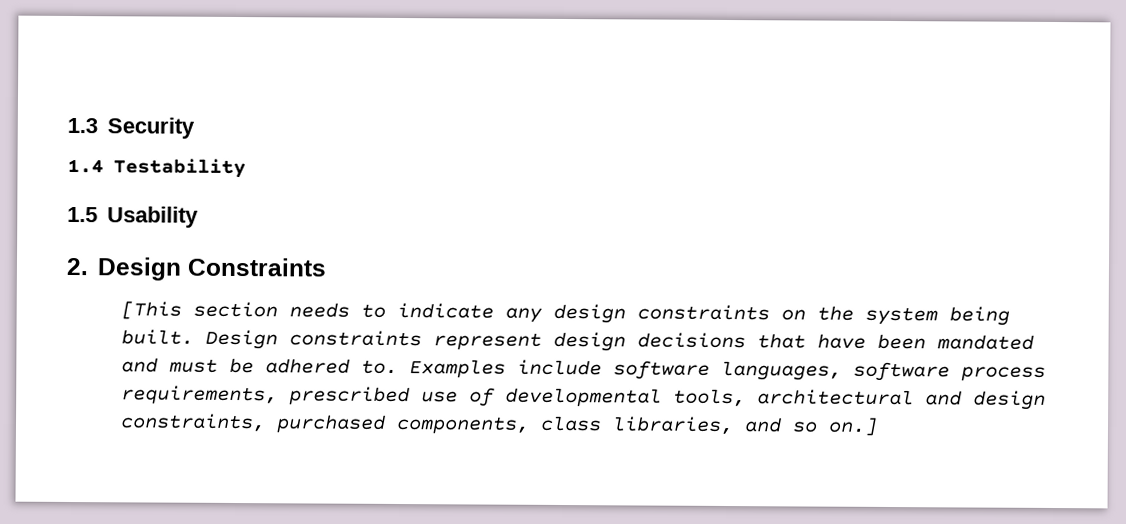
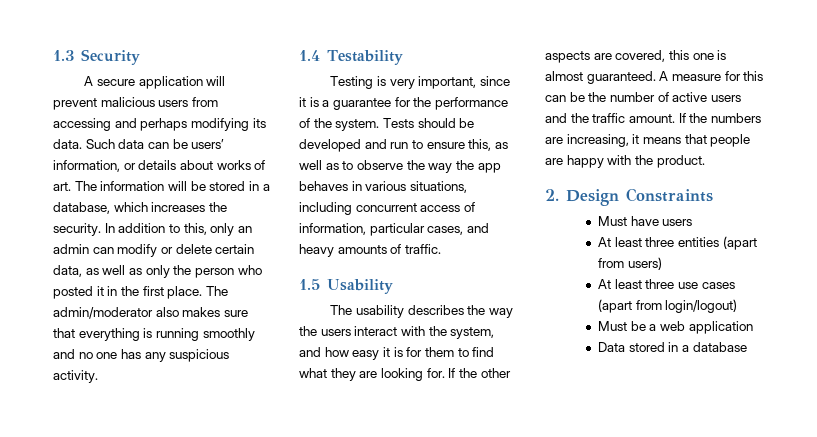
+ A secure application will prevent malicious users from accessing and perhaps modifying its data. Such data can be users’ information, or details about works of art. The information will be stored in a database, which increases the security. In addition to this, only an admin can modify or delete certain data, as well as only the person who posted it in the first place. The admin/moderator also makes sure that everything is running smoothly and no one has any suspicious activity.
  1.4 Testability
+ Testing is very important, since it is a guarantee for the performance of the system. Tests should be developed and run to ensure this, as well as to observe the way the app behaves in various situations, including concurrent access of information, particular cases, and heavy amounts of traffic.
  1.5 Usability
+ The usability describes the way the users interact with the system, and how easy it is for them to find what they are looking for. If the other aspects are covered, this one is almost guaranteed. A measure for this can be the number of active users and the traffic amount. If the numbers are increasing, it means that people are happy with the product.
  2. Design Constraints
- [This section needs to indicate any design constraints on the system being built. Design constraints represent design decisions that have been mandated and must be adhered to. Examples include software languages, software process requirements, prescribed use of developmental tools, architectural and design constraints, purchased components, class libraries, and so on.]
+ Must have users
+ At least three entities (apart from users)
+ At least three use cases (apart from login/logout)
+ Must be a web application
+ Data stored in a database

